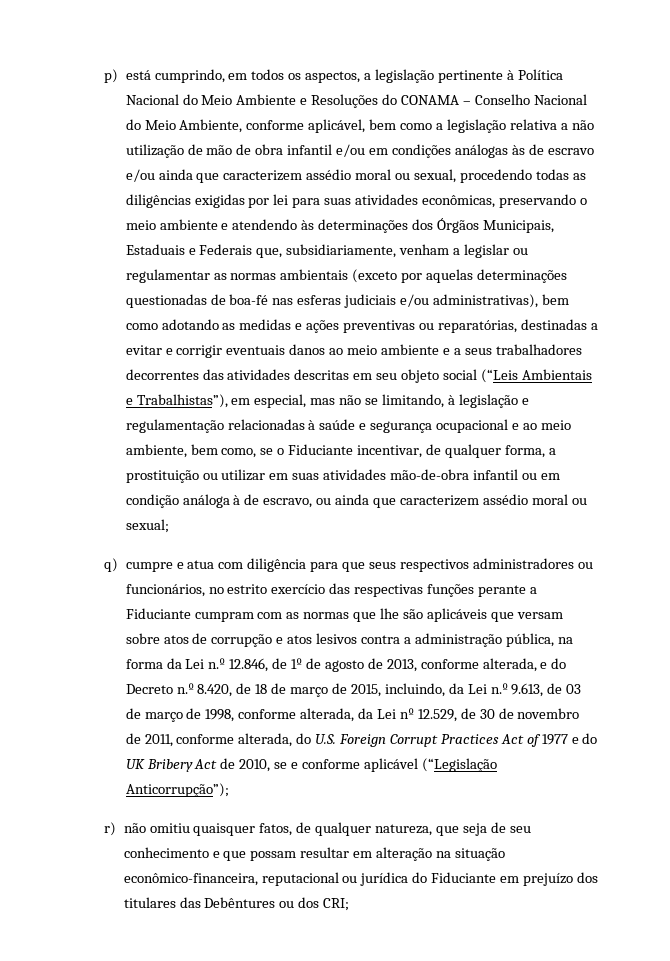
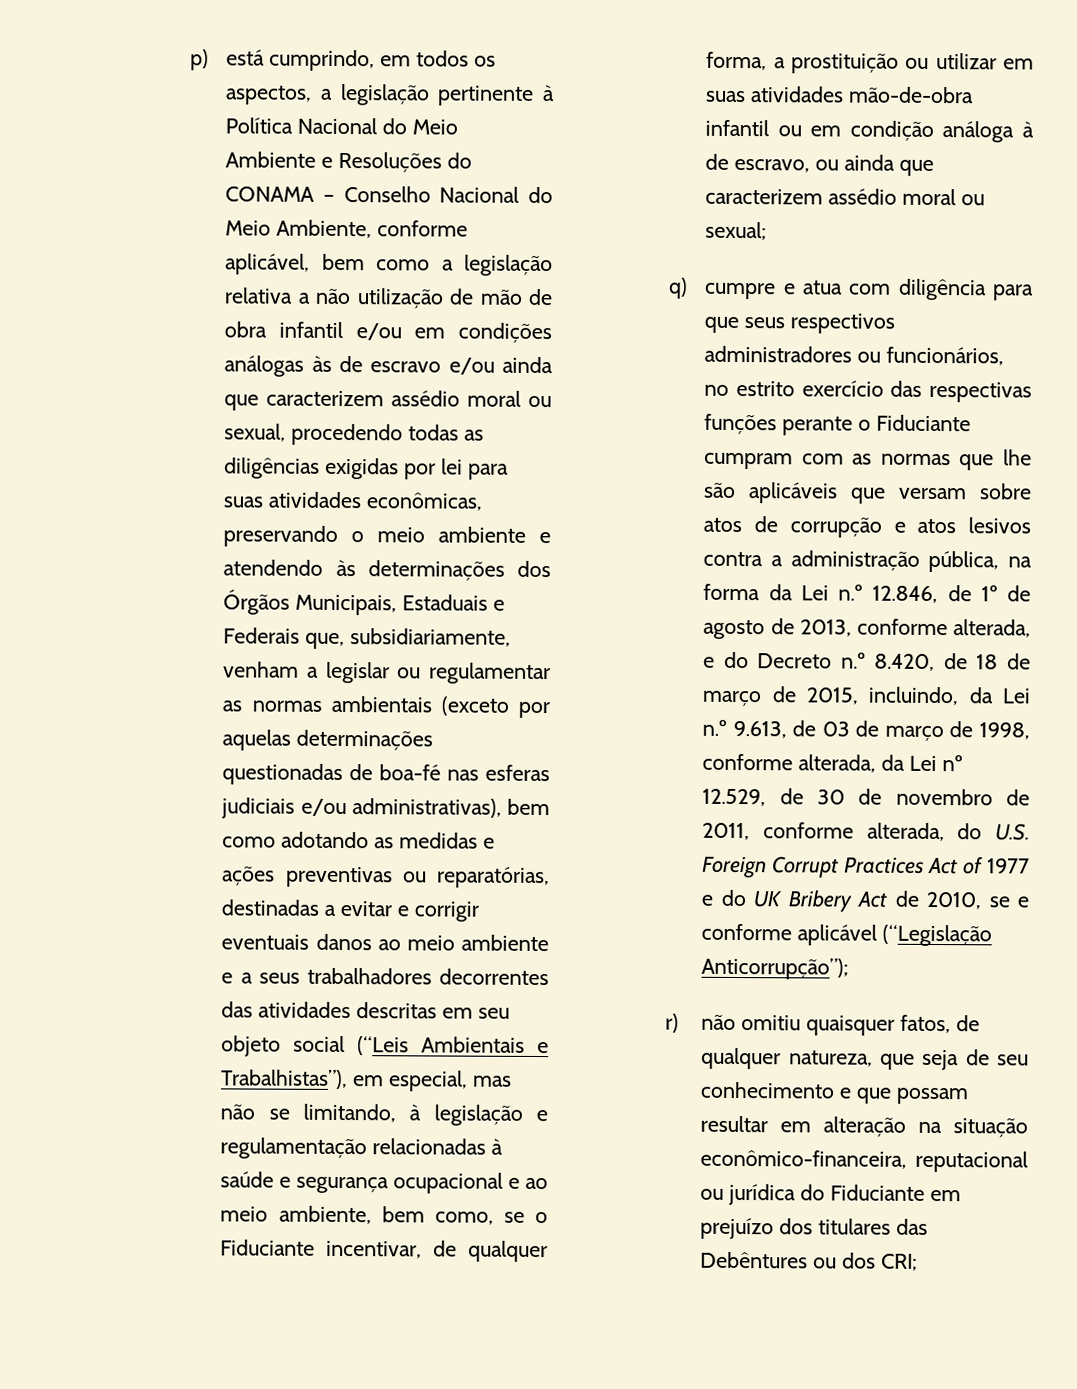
- q) cumpre e atua com diligência para que seus respectivos administradores ou funcionários, no estrito exercício das respectivas funções perante a Fiduciante cumpram com as normas que lhe são aplicáveis que versam sobre atos de corrupção e atos lesivos contra a administração pública, na forma da Lei n.º 12.846, de 1º de agosto de 2013, conforme alterada, e do Decreto n.º 8.420, de 18 de março de 2015, incluindo, da Lei n.º 9.613, de 03 de março de 1998, conforme alterada, da Lei nº 12.529, de 30 de novembro de 2011, conforme alterada, do U.S. Foreign Corrupt Practices Act of 1977 e do UK Bribery Act de 2010, se e conforme aplicável (“Legislação Anticorrupção”);
+ q) cumpre e atua com diligência para que seus respectivos administradores ou funcionários, no estrito exercício das respectivas funções perante o Fiduciante cumpram com as normas que lhe são aplicáveis que versam sobre atos de corrupção e atos lesivos contra a administração pública, na forma da Lei n.º 12.846, de 1º de agosto de 2013, conforme alterada, e do Decreto n.º 8.420, de 18 de março de 2015, incluindo, da Lei n.º 9.613, de 03 de março de 1998, conforme alterada, da Lei nº 12.529, de 30 de novembro de 2011, conforme alterada, do U.S. Foreign Corrupt Practices Act of 1977 e do UK Bribery Act de 2010, se e conforme aplicável (“Legislação Anticorrupção”);

